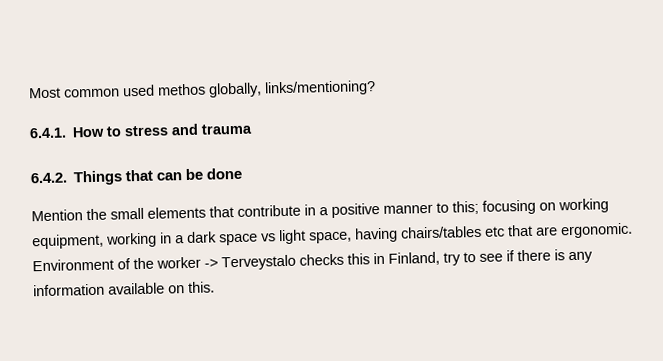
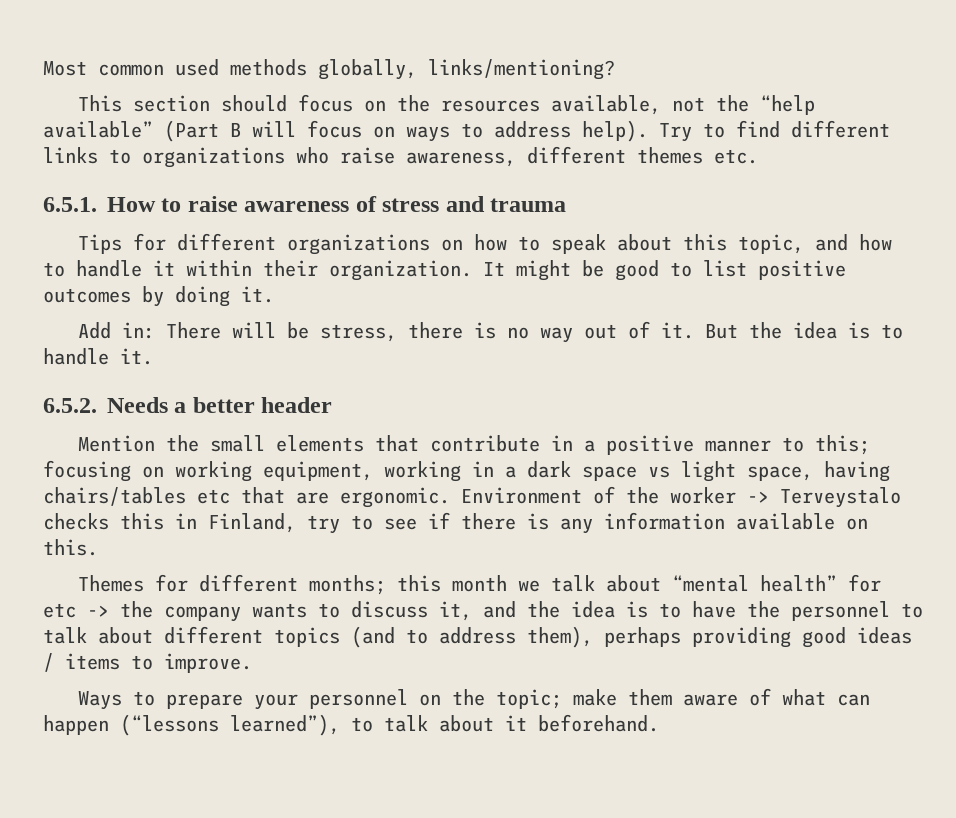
- Most common used methos globally, links/mentioning?
+ Most common used methods globally, links/mentioning?
- 6.4.1. How to stress and trauma
- 6.4.2. Things that can be done
+ This section should focus on the resources available, not the “help available” (Part B will focus on ways to address help). Try to find different links to organizations who raise awareness, different themes etc.
+ 6.5.1. How to raise awareness of stress and trauma
+ Tips for different organizations on how to speak about this topic, and how to handle it within their organization. It might be good to list positive outcomes by doing it.
+ Add in: There will be stress, there is no way out of it. But the idea is to handle it.
+ 6.5.2. Needs a better header
+ Themes for different months; this month we talk about “mental health” for etc -> the company wants to discuss it, and the idea is to have the personnel to talk about different topics (and to address them), perhaps providing good ideas / items to improve.
+ Ways to prepare your personnel on the topic; make them aware of what can happen (“lessons learned”), to talk about it beforehand.

